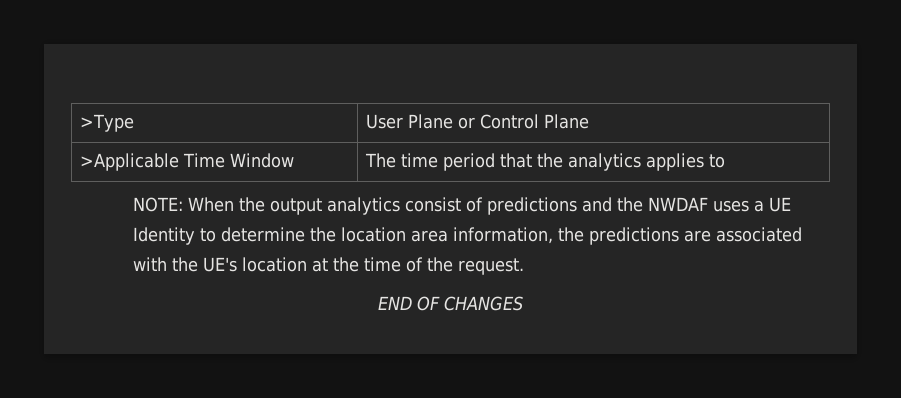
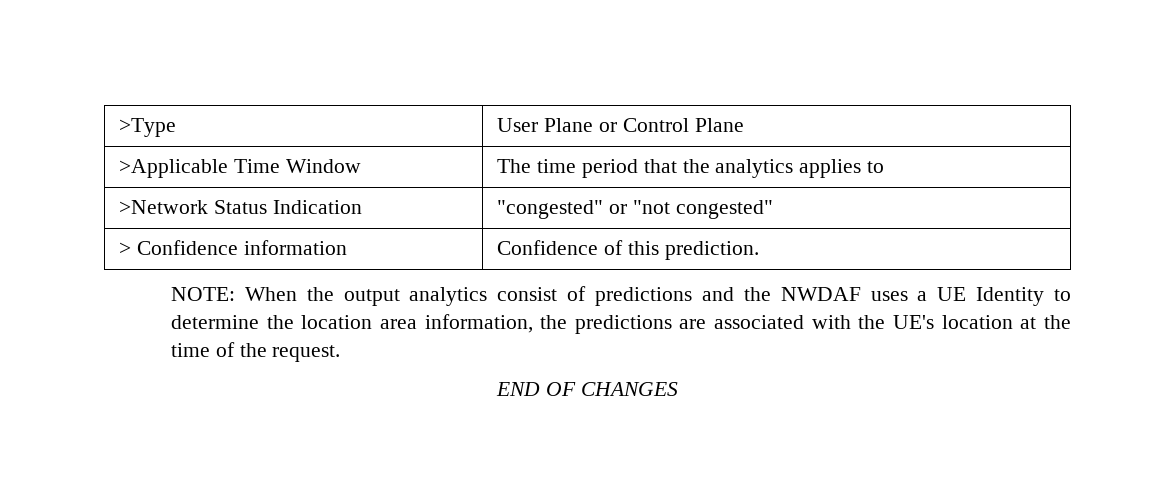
+ >Network Status Indication | "congested" or "not congested"
+ > Confidence information | Confidence of this prediction.

